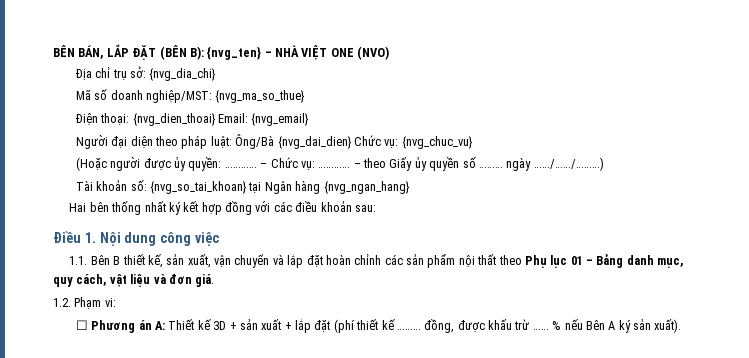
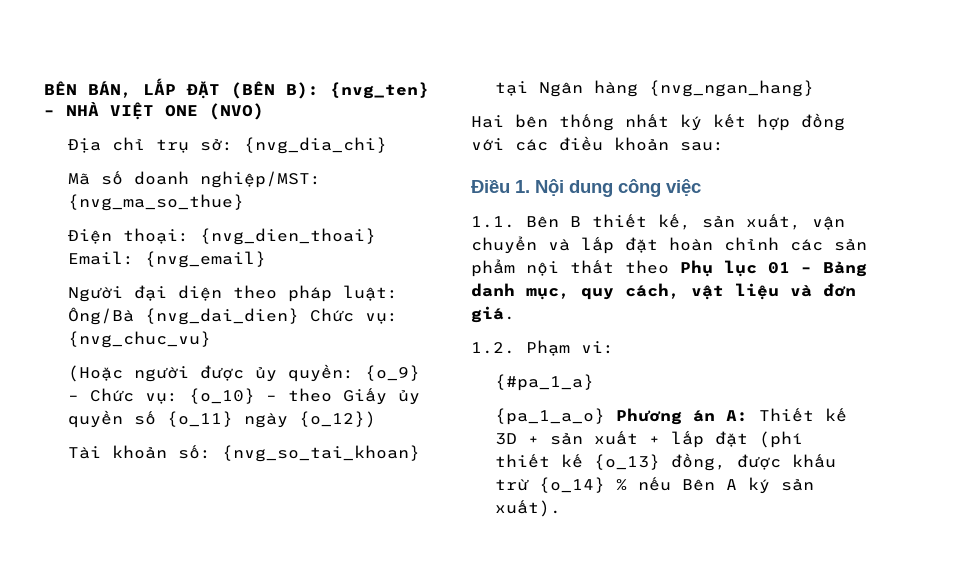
- (Hoặc người được ủy quyền: ………… – Chức vụ: ………… – theo Giấy ủy quyền số ……… ngày ……/……/………)
+ (Hoặc người được ủy quyền: {o_9} – Chức vụ: {o_10} – theo Giấy ủy quyền số {o_11} ngày {o_12})
- ☐ Phương án A: Thiết kế 3D + sản xuất + lắp đặt (phí thiết kế ……… đồng, được khấu trừ …… % nếu Bên A ký sản xuất).
+ {#pa_1_a}
+ {pa_1_a_o} Phương án A: Thiết kế 3D + sản xuất + lắp đặt (phí thiết kế {o_13} đồng, được khấu trừ {o_14} % nếu Bên A ký sản xuất).

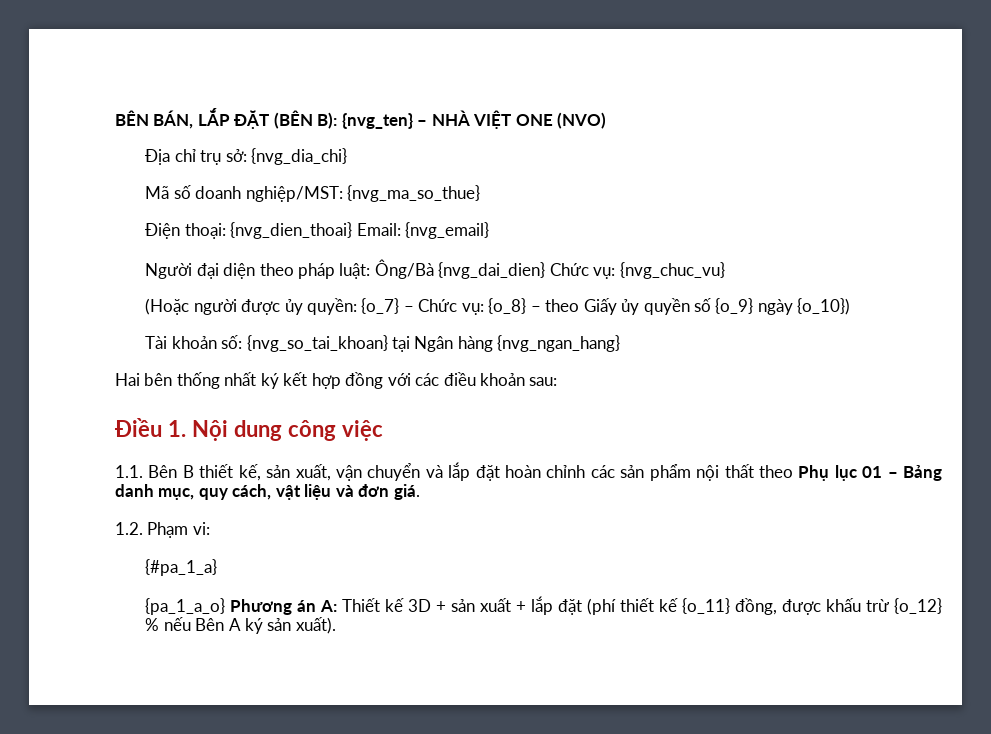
- (Hoặc người được ủy quyền: {o_9} – Chức vụ: {o_10} – theo Giấy ủy quyền số {o_11} ngày {o_12})
+ (Hoặc người được ủy quyền: {o_7} – Chức vụ: {o_8} – theo Giấy ủy quyền số {o_9} ngày {o_10})
- {pa_1_a_o} Phương án A: Thiết kế 3D + sản xuất + lắp đặt (phí thiết kế {o_13} đồng, được khấu trừ {o_14} % nếu Bên A ký sản xuất).
+ {pa_1_a_o} Phương án A: Thiết kế 3D + sản xuất + lắp đặt (phí thiết kế {o_11} đồng, được khấu trừ {o_12} % nếu Bên A ký sản xuất).

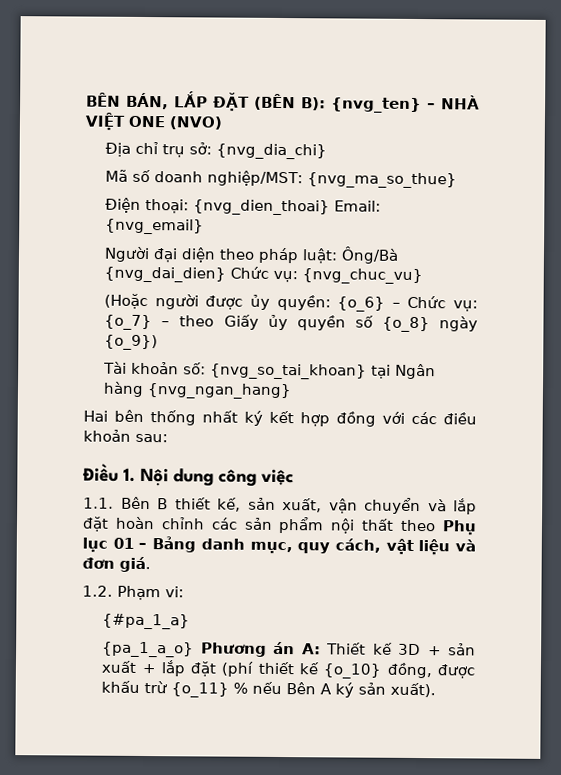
- (Hoặc người được ủy quyền: {o_7} – Chức vụ: {o_8} – theo Giấy ủy quyền số {o_9} ngày {o_10})
+ (Hoặc người được ủy quyền: {o_6} – Chức vụ: {o_7} – theo Giấy ủy quyền số {o_8} ngày {o_9})
- {pa_1_a_o} Phương án A: Thiết kế 3D + sản xuất + lắp đặt (phí thiết kế {o_11} đồng, được khấu trừ {o_12} % nếu Bên A ký sản xuất).
+ {pa_1_a_o} Phương án A: Thiết kế 3D + sản xuất + lắp đặt (phí thiết kế {o_10} đồng, được khấu trừ {o_11} % nếu Bên A ký sản xuất).

